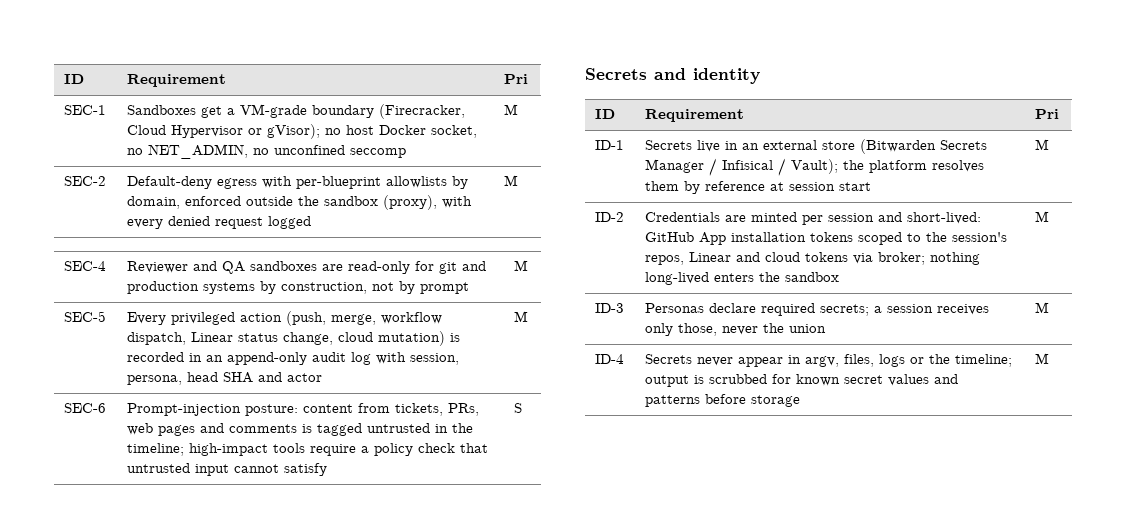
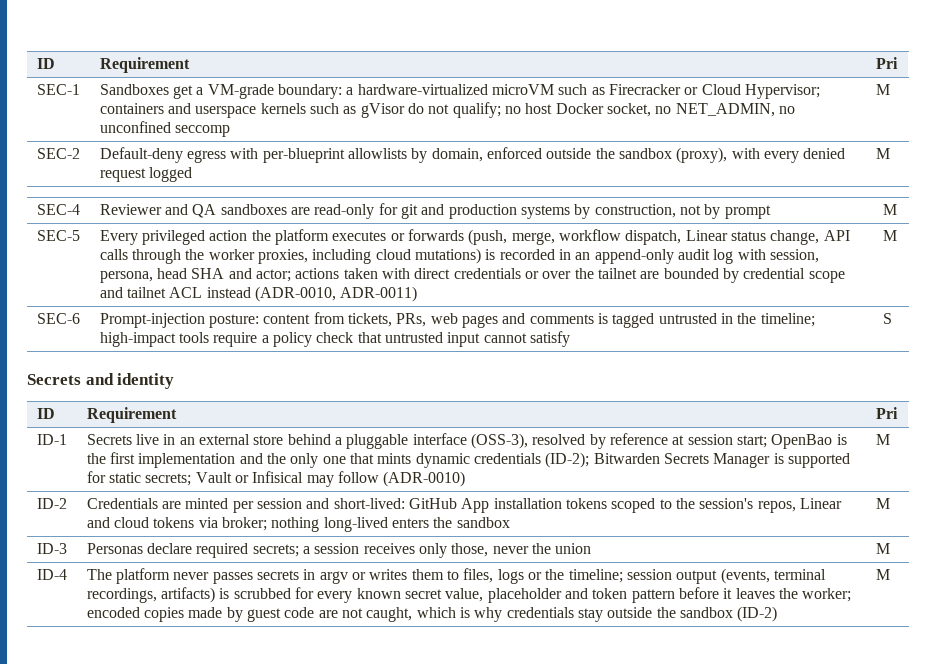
- SEC-1 | Sandboxes get a VM-grade boundary (Firecracker, Cloud Hypervisor or gVisor); no host Docker socket, no NET_ADMIN, no unconfined seccomp | M
+ SEC-1 | Sandboxes get a VM-grade boundary: a hardware-virtualized microVM such as Firecracker or Cloud Hypervisor; containers and userspace kernels such as gVisor do not qualify; no host Docker socket, no NET_ADMIN, no unconfined seccomp | M
- Every privileged action (push, merge, workflow dispatch, Linear status change, cloud mutation) is recorded in an append-only audit log with session, persona, head SHA and actor
+ Every privileged action the platform executes or forwards (push, merge, workflow dispatch, Linear status change, API calls through the worker proxies, including cloud mutations) is recorded in an append-only audit log with session, persona, head SHA and actor; actions taken with direct credentials or over the tailnet are bounded by credential scope and tailnet ACL instead (ADR-0010, ADR-0011)
- Secrets live in an external store (Bitwarden Secrets Manager / Infisical / Vault); the platform resolves them by reference at session start
+ Secrets live in an external store behind a pluggable interface (OSS-3), resolved by reference at session start; OpenBao is the first implementation and the only one that mints dynamic credentials (ID-2); Bitwarden Secrets Manager is supported for static secrets; Vault or Infisical may follow (ADR-0010)
- Secrets never appear in argv, files, logs or the timeline; output is scrubbed for known secret values and patterns before storage
+ The platform never passes secrets in argv or writes them to files, logs or the timeline; session output (events, terminal recordings, artifacts) is scrubbed for every known secret value, placeholder and token pattern before it leaves the worker; encoded copies made by guest code are not caught, which is why credentials stay outside the sandbox (ID-2)

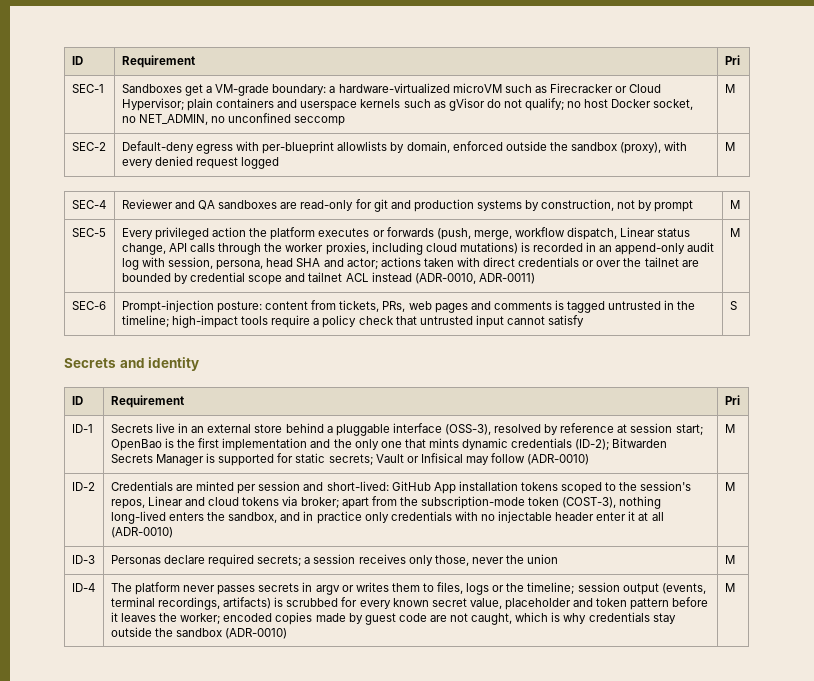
- SEC-1 | Sandboxes get a VM-grade boundary: a hardware-virtualized microVM such as Firecracker or Cloud Hypervisor; containers and userspace kernels such as gVisor do not qualify; no host Docker socket, no NET_ADMIN, no unconfined seccomp | M
+ SEC-1 | Sandboxes get a VM-grade boundary: a hardware-virtualized microVM such as Firecracker or Cloud Hypervisor; plain containers and userspace kernels such as gVisor do not qualify; no host Docker socket, no NET_ADMIN, no unconfined seccomp | M
- Credentials are minted per session and short-lived: GitHub App installation tokens scoped to the session's repos, Linear and cloud tokens via broker; nothing long-lived enters the sandbox
+ Credentials are minted per session and short-lived: GitHub App installation tokens scoped to the session's repos, Linear and cloud tokens via broker; apart from the subscription-mode token (COST-3), nothing long-lived enters the sandbox, and in practice only credentials with no injectable header enter it at all (ADR-0010)
- The platform never passes secrets in argv or writes them to files, logs or the timeline; session output (events, terminal recordings, artifacts) is scrubbed for every known secret value, placeholder and token pattern before it leaves the worker; encoded copies made by guest code are not caught, which is why credentials stay outside the sandbox (ID-2)
+ The platform never passes secrets in argv or writes them to files, logs or the timeline; session output (events, terminal recordings, artifacts) is scrubbed for every known secret value, placeholder and token pattern before it leaves the worker; encoded copies made by guest code are not caught, which is why credentials stay outside the sandbox (ADR-0010)

